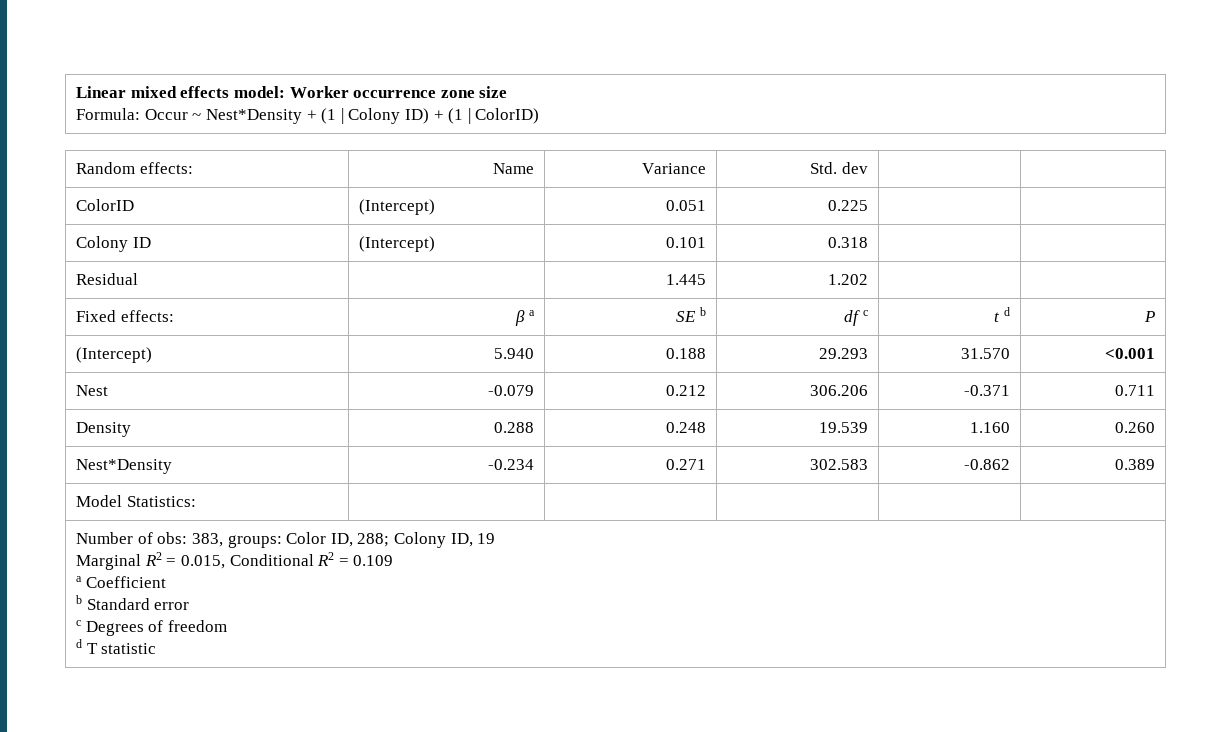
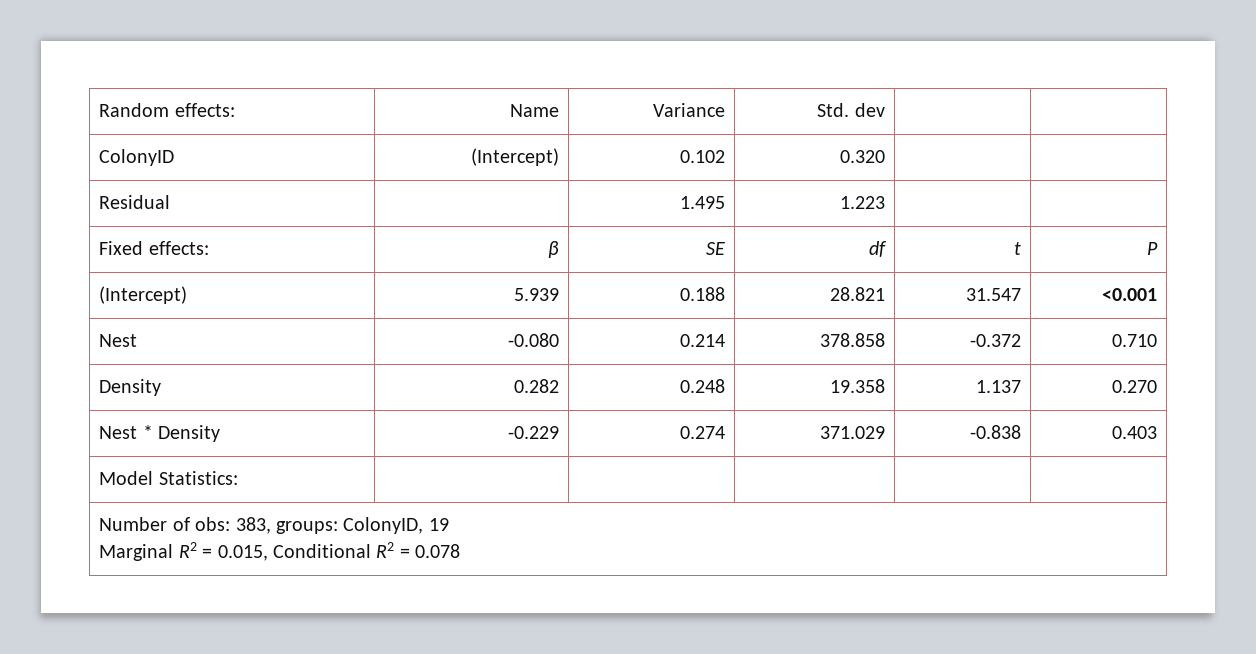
- Linear mixed effects model: Worker occurrence zone size
- Formula: Occur ~ Nest*Density + (1 | Colony ID) + (1 | ColorID)
- ColorID | (Intercept) | 0.051 | 0.225 | |
- Colony ID | (Intercept) | 0.101 | 0.318 | |
+ ColonyID | (Intercept) | 0.102 | 0.320 | |
- Residual | | 1.445 | 1.202 | |
+ Residual | | 1.495 | 1.223 | |
- Fixed effects: | β a | SE b | df c | t d | P
+ Fixed effects: | β | SE | df | t | P
- (Intercept) | 5.940 | 0.188 | 29.293 | 31.570 | <0.001
+ (Intercept) | 5.939 | 0.188 | 28.821 | 31.547 | <0.001
- Nest | -0.079 | 0.212 | 306.206 | -0.371 | 0.711
- Density | 0.288 | 0.248 | 19.539 | 1.160 | 0.260
- Nest*Density | -0.234 | 0.271 | 302.583 | -0.862 | 0.389
+ Nest | -0.080 | 0.214 | 378.858 | -0.372 | 0.710
+ Density | 0.282 | 0.248 | 19.358 | 1.137 | 0.270
+ Nest * Density | -0.229 | 0.274 | 371.029 | -0.838 | 0.403
- Number of obs: 383, groups: Color ID, 288; Colony ID, 19
- Marginal R2 = 0.015, Conditional R2 = 0.109
- a Coefficient
- b Standard error
- c Degrees of freedom
- d T statistic
+ Number of obs: 383, groups: ColonyID, 19
+ Marginal R2 = 0.015, Conditional R2 = 0.078

